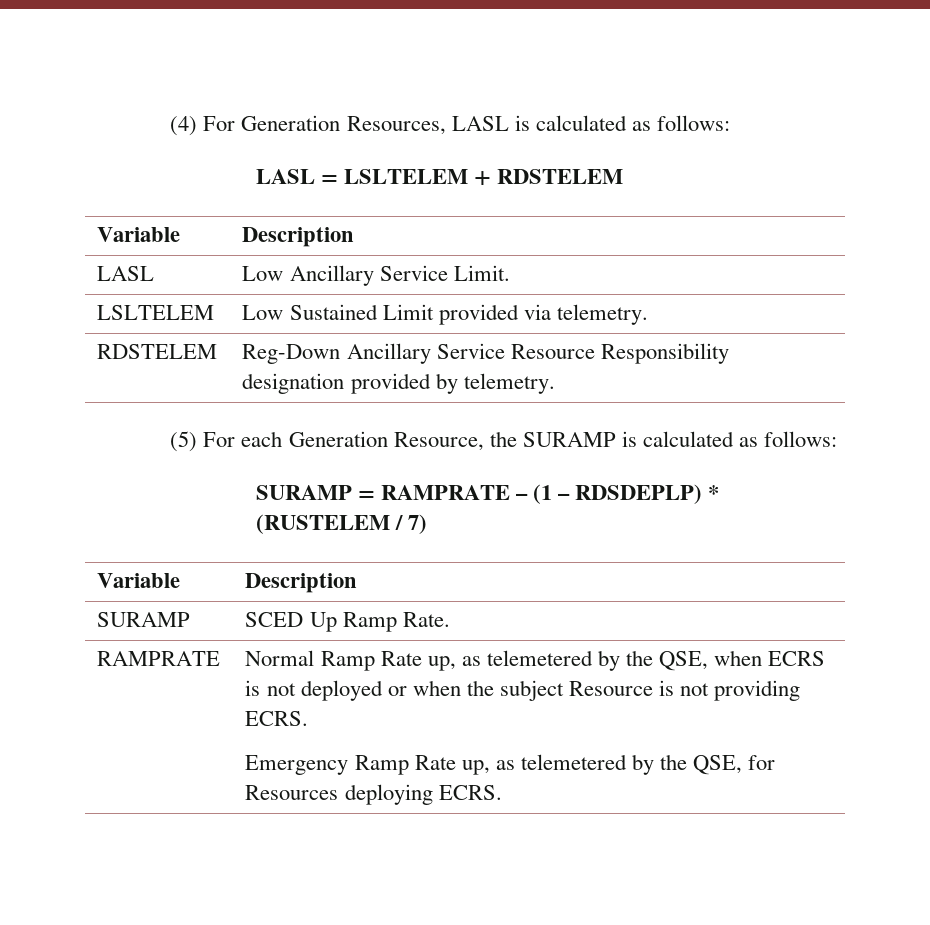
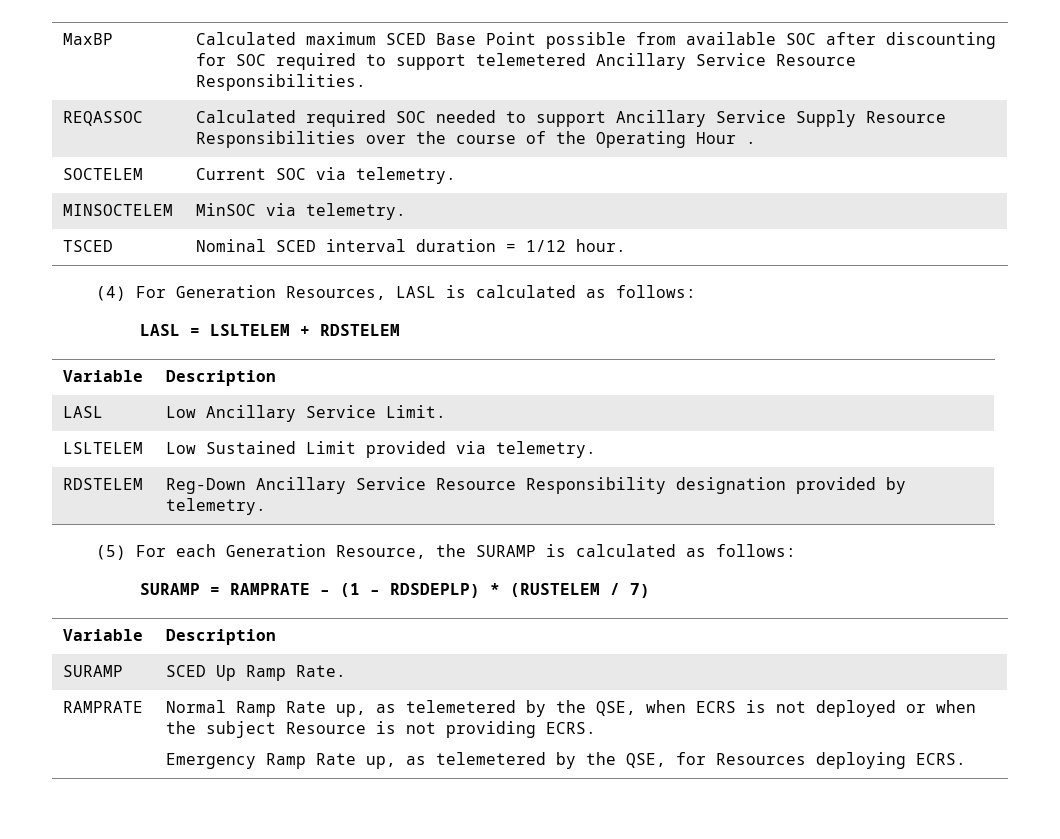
+ MaxBP | Calculated maximum SCED Base Point possible from available SOC after discounting for SOC required to support telemetered Ancillary Service Resource Responsibilities.
+ REQASSOC | Calculated required SOC needed to support Ancillary Service Supply Resource Responsibilities over the course of the Operating Hour .
+ SOCTELEM | Current SOC via telemetry.
+ MINSOCTELEM | MinSOC via telemetry.
+ TSCED | Nominal SCED interval duration = 1/12 hour.

